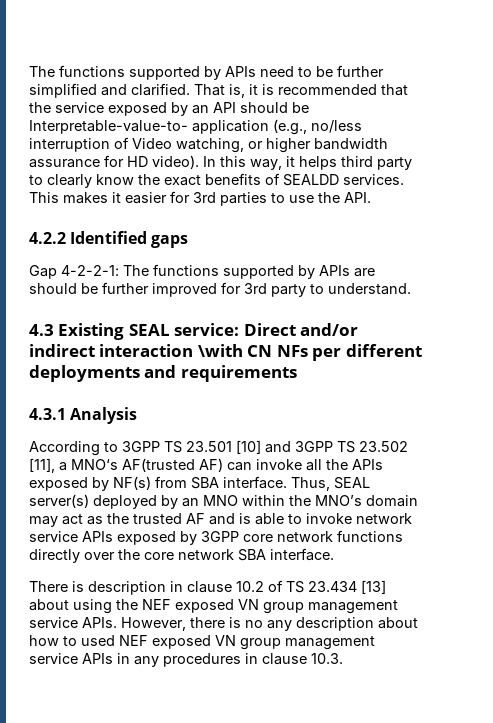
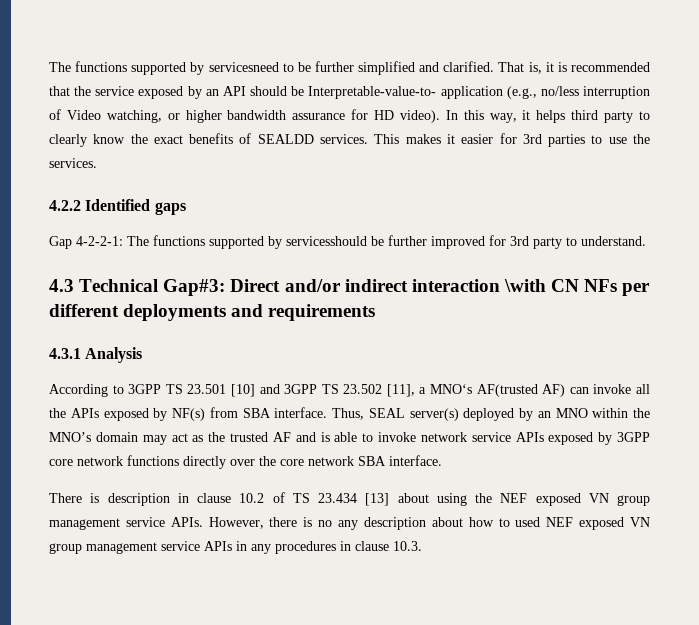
- The functions supported by APIs need to be further simplified and clarified.
+ The functions supported by servicesneed to be further simplified and clarified.
- This makes it easier for 3rd parties to use the API.
+ This makes it easier for 3rd parties to use the services.
- Gap 4-2-2-1: The functions supported by APIs are should be further improved for 3rd party to understand.
+ Gap 4-2-2-1: The functions supported by servicesshould be further improved for 3rd party to understand.
- 4.3 Existing SEAL service: Direct and/or indirect interaction \with CN NFs per different deployments and requirements
+ 4.3 Technical Gap#3: Direct and/or indirect interaction \with CN NFs per different deployments and requirements

